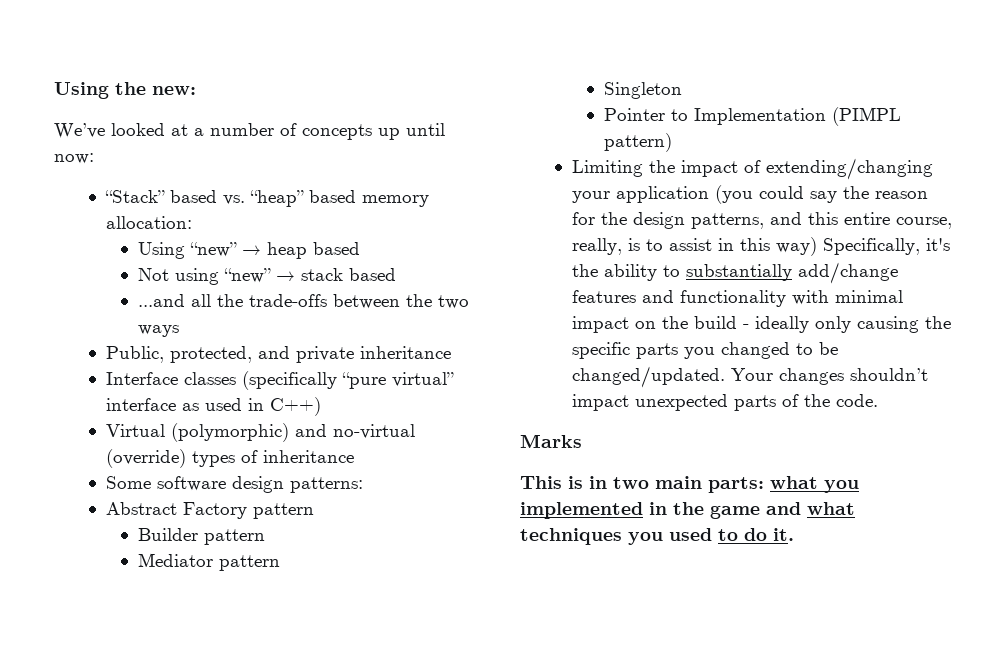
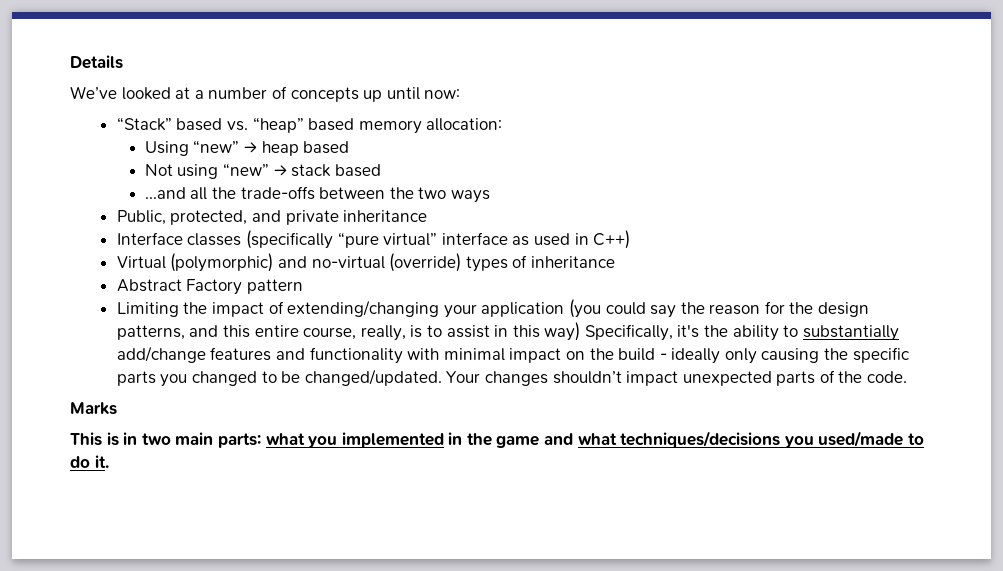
- Using the new:
+ Details
- Some software design patterns:
- Builder pattern
- Mediator pattern
- Singleton
- Pointer to Implementation (PIMPL pattern)
- This is in two main parts: what you implemented in the game and what techniques you used to do it.
+ This is in two main parts: what you implemented in the game and what techniques/decisions you used/made to do it.

